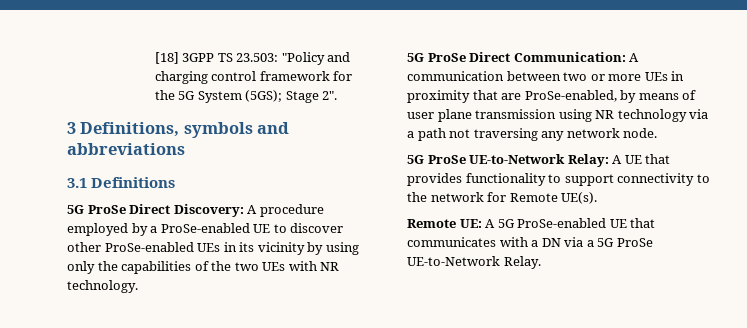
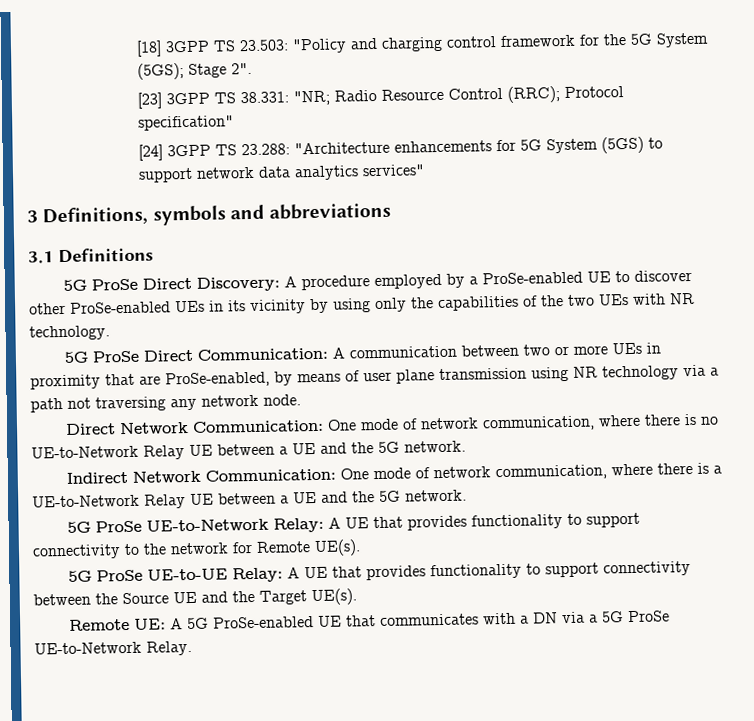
+ [23] 3GPP TS 38.331: "NR; Radio Resource Control (RRC); Protocol specification"
+ [24] 3GPP TS 23.288: "Architecture enhancements for 5G System (5GS) to support network data analytics services"
+ Direct Network Communication: One mode of network communication, where there is no UE-to-Network Relay UE between a UE and the 5G network.
+ Indirect Network Communication: One mode of network communication, where there is a UE-to-Network Relay UE between a UE and the 5G network.
+ 5G ProSe UE-to-UE Relay: A UE that provides functionality to support connectivity between the Source UE and the Target UE(s).

